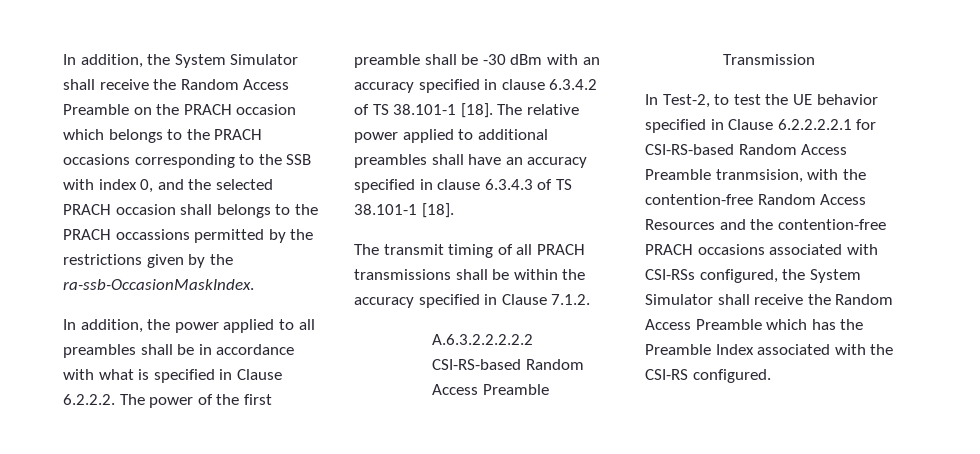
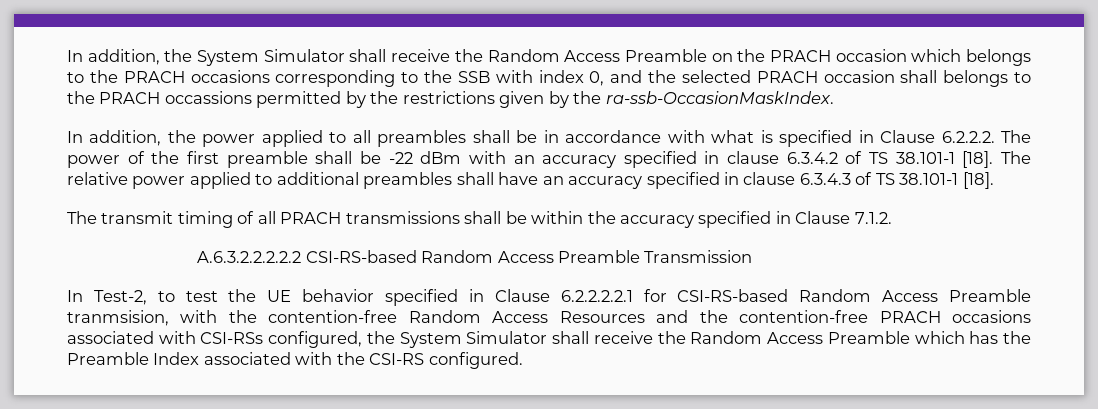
- In addition, the power applied to all preambles shall be in accordance with what is specified in Clause 6.2.2.2. The power of the first preamble shall be -30 dBm with an accuracy specified in clause 6.3.4.2 of TS 38.101-1 [18].
+ In addition, the power applied to all preambles shall be in accordance with what is specified in Clause 6.2.2.2. The power of the first preamble shall be -22 dBm with an accuracy specified in clause 6.3.4.2 of TS 38.101-1 [18].

